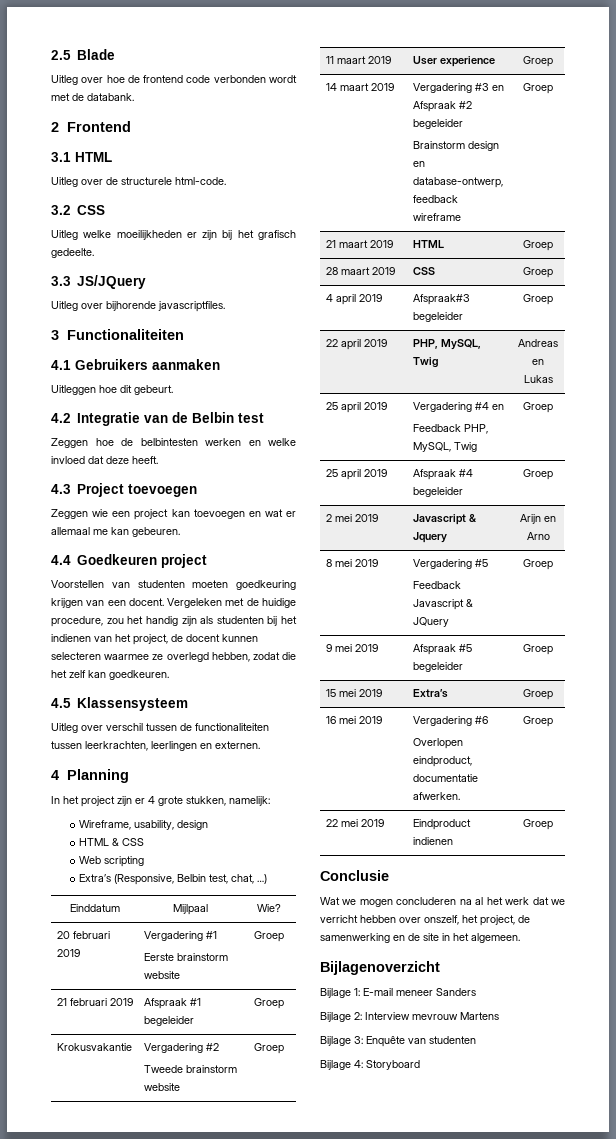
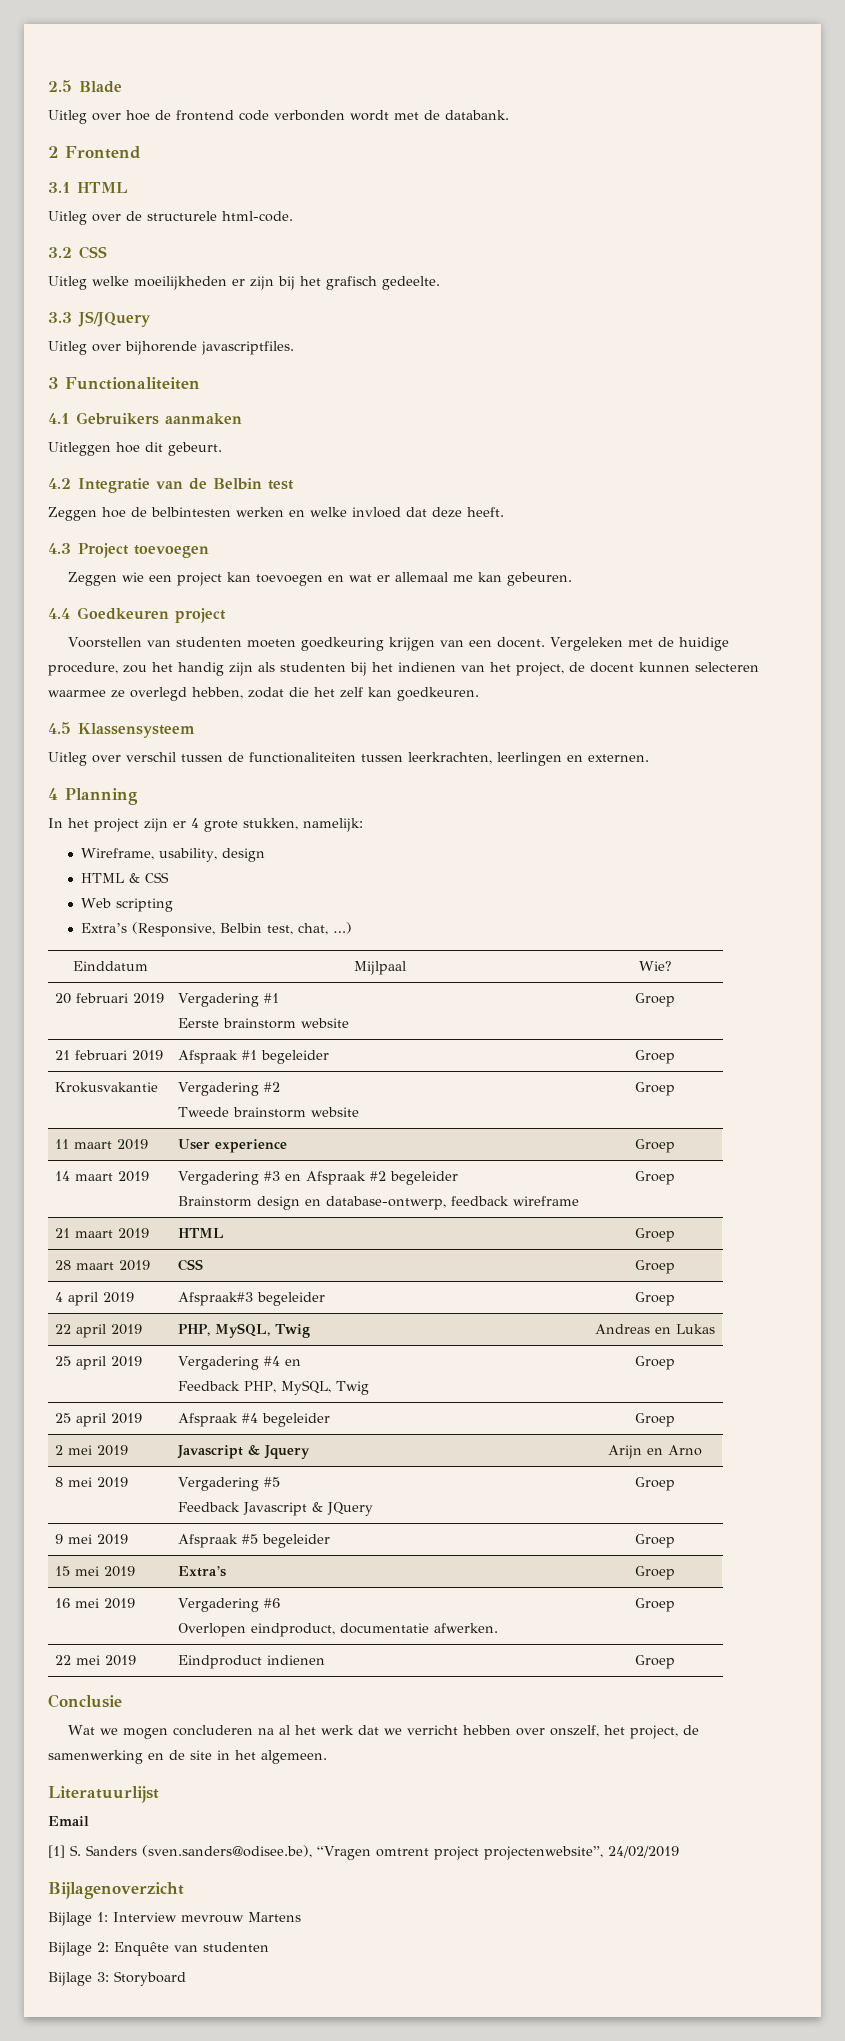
+ Literatuurlijst
+ Email
+ [1] S. Sanders (sven.sanders@odisee.be), “Vragen omtrent project projectenwebsite”, 24/02/2019
  Bijlagenoverzicht
- Bijlage 1: E-mail meneer Sanders
- Bijlage 2: Interview mevrouw Martens
+ Bijlage 1: Interview mevrouw Martens
- Bijlage 3: Enquête van studenten
+ Bijlage 2: Enquête van studenten
- Bijlage 4: Storyboard
+ Bijlage 3: Storyboard

